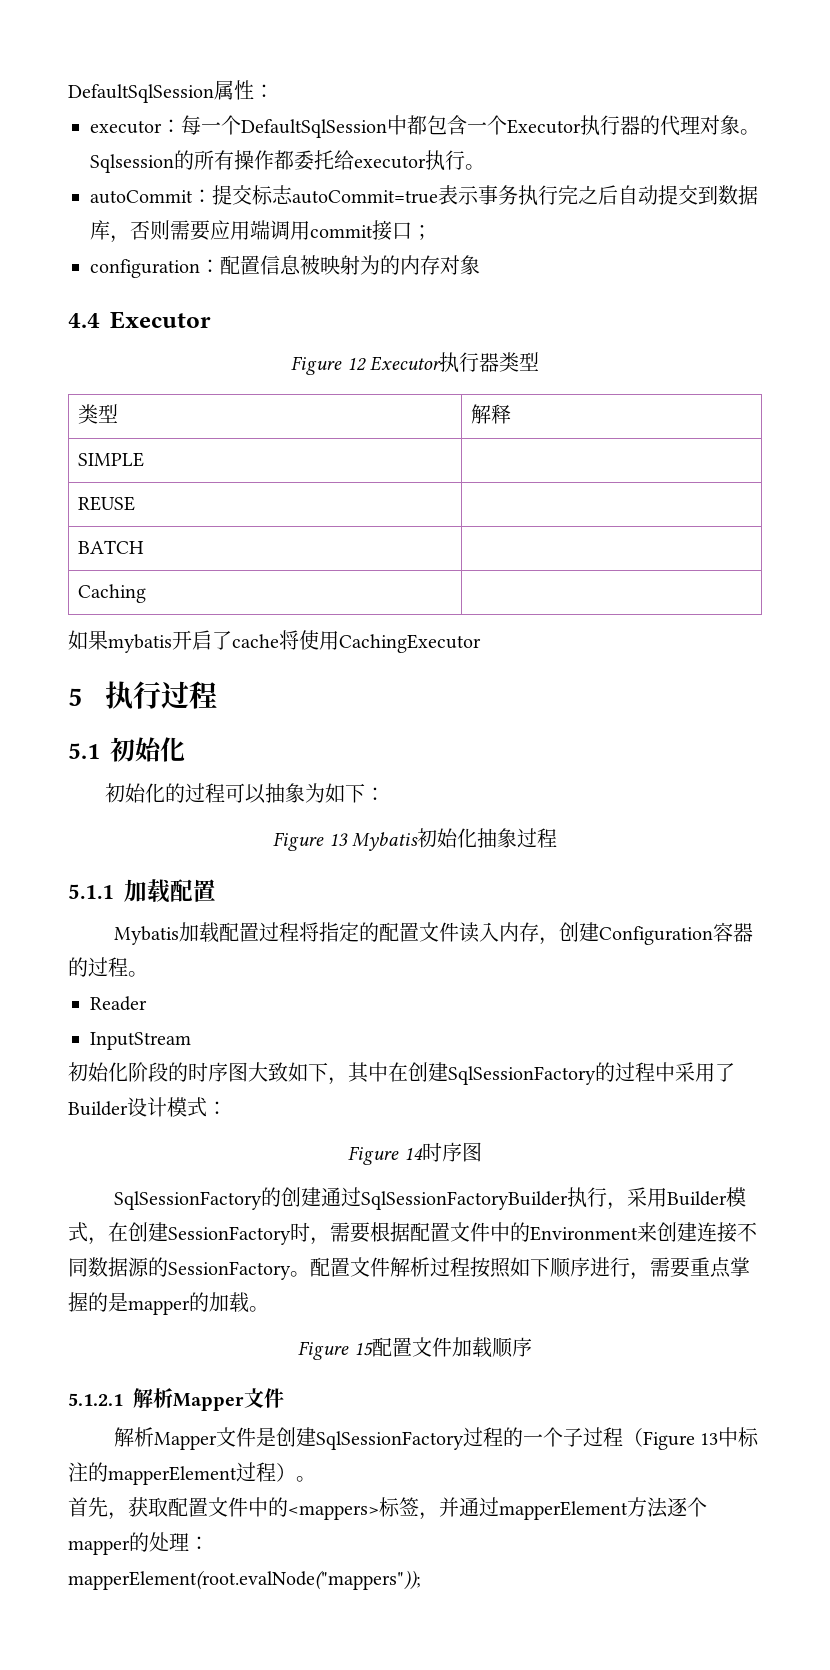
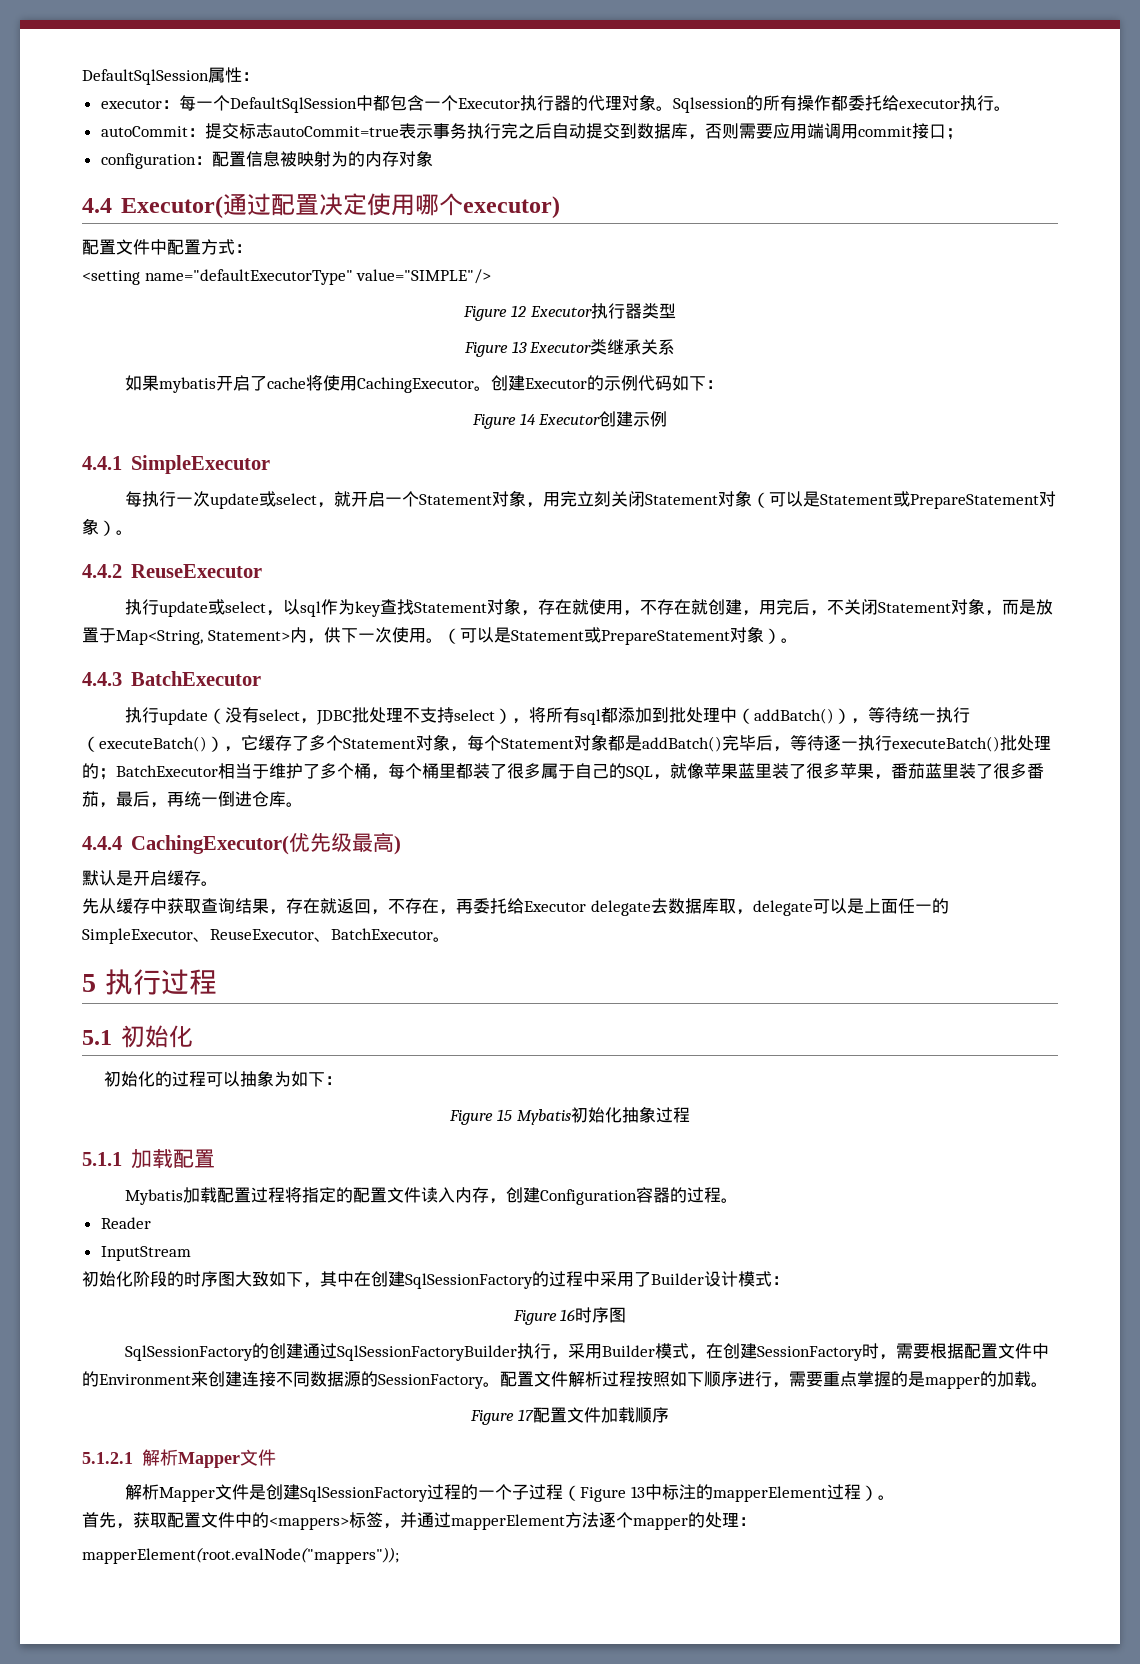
- 4.4 Executor
+ 4.4 Executor(通过配置决定使用哪个executor)
+ 配置文件中配置方式：
+ <setting name="defaultExecutorType" value="SIMPLE"/>
- 类型 | 解释
- SIMPLE |
- REUSE |
- BATCH |
- Caching |
+ Figure 13 Executor类继承关系
- 如果mybatis开启了cache将使用CachingExecutor
+ 如果mybatis开启了cache将使用CachingExecutor。创建Executor的示例代码如下：
+ Figure 14 Executor创建示例
+ 4.4.1 SimpleExecutor
+ 每执行一次update或select，就开启一个Statement对象，用完立刻关闭Statement对象（可以是Statement或PrepareStatement对象）。
+ 4.4.2 ReuseExecutor
+ 执行update或select，以sql作为key查找Statement对象，存在就使用，不存在就创建，用完后，不关闭Statement对象，而是放置于Map<String, Statement>内，供下一次使用。（可以是Statement或PrepareStatement对象）。
+ 4.4.3 BatchExecutor
+ 执行update（没有select，JDBC批处理不支持select），将所有sql都添加到批处理中（addBatch()），等待统一执行（executeBatch()），它缓存了多个Statement对象，每个Statement对象都是addBatch()完毕后，等待逐一执行executeBatch()批处理的；BatchExecutor相当于维护了多个桶，每个桶里都装了很多属于自己的SQL，就像苹果蓝里装了很多苹果，番茄蓝里装了很多番茄，最后，再统一倒进仓库。
+ 4.4.4 CachingExecutor(优先级最高)
+ 默认是开启缓存。
+ 先从缓存中获取查询结果，存在就返回，不存在，再委托给Executor delegate去数据库取，delegate可以是上面任一的SimpleExecutor、ReuseExecutor、BatchExecutor。
- Figure 13 Mybatis初始化抽象过程
+ Figure 15 Mybatis初始化抽象过程
- Figure 14时序图
+ Figure 16时序图
- Figure 15配置文件加载顺序
+ Figure 17配置文件加载顺序

